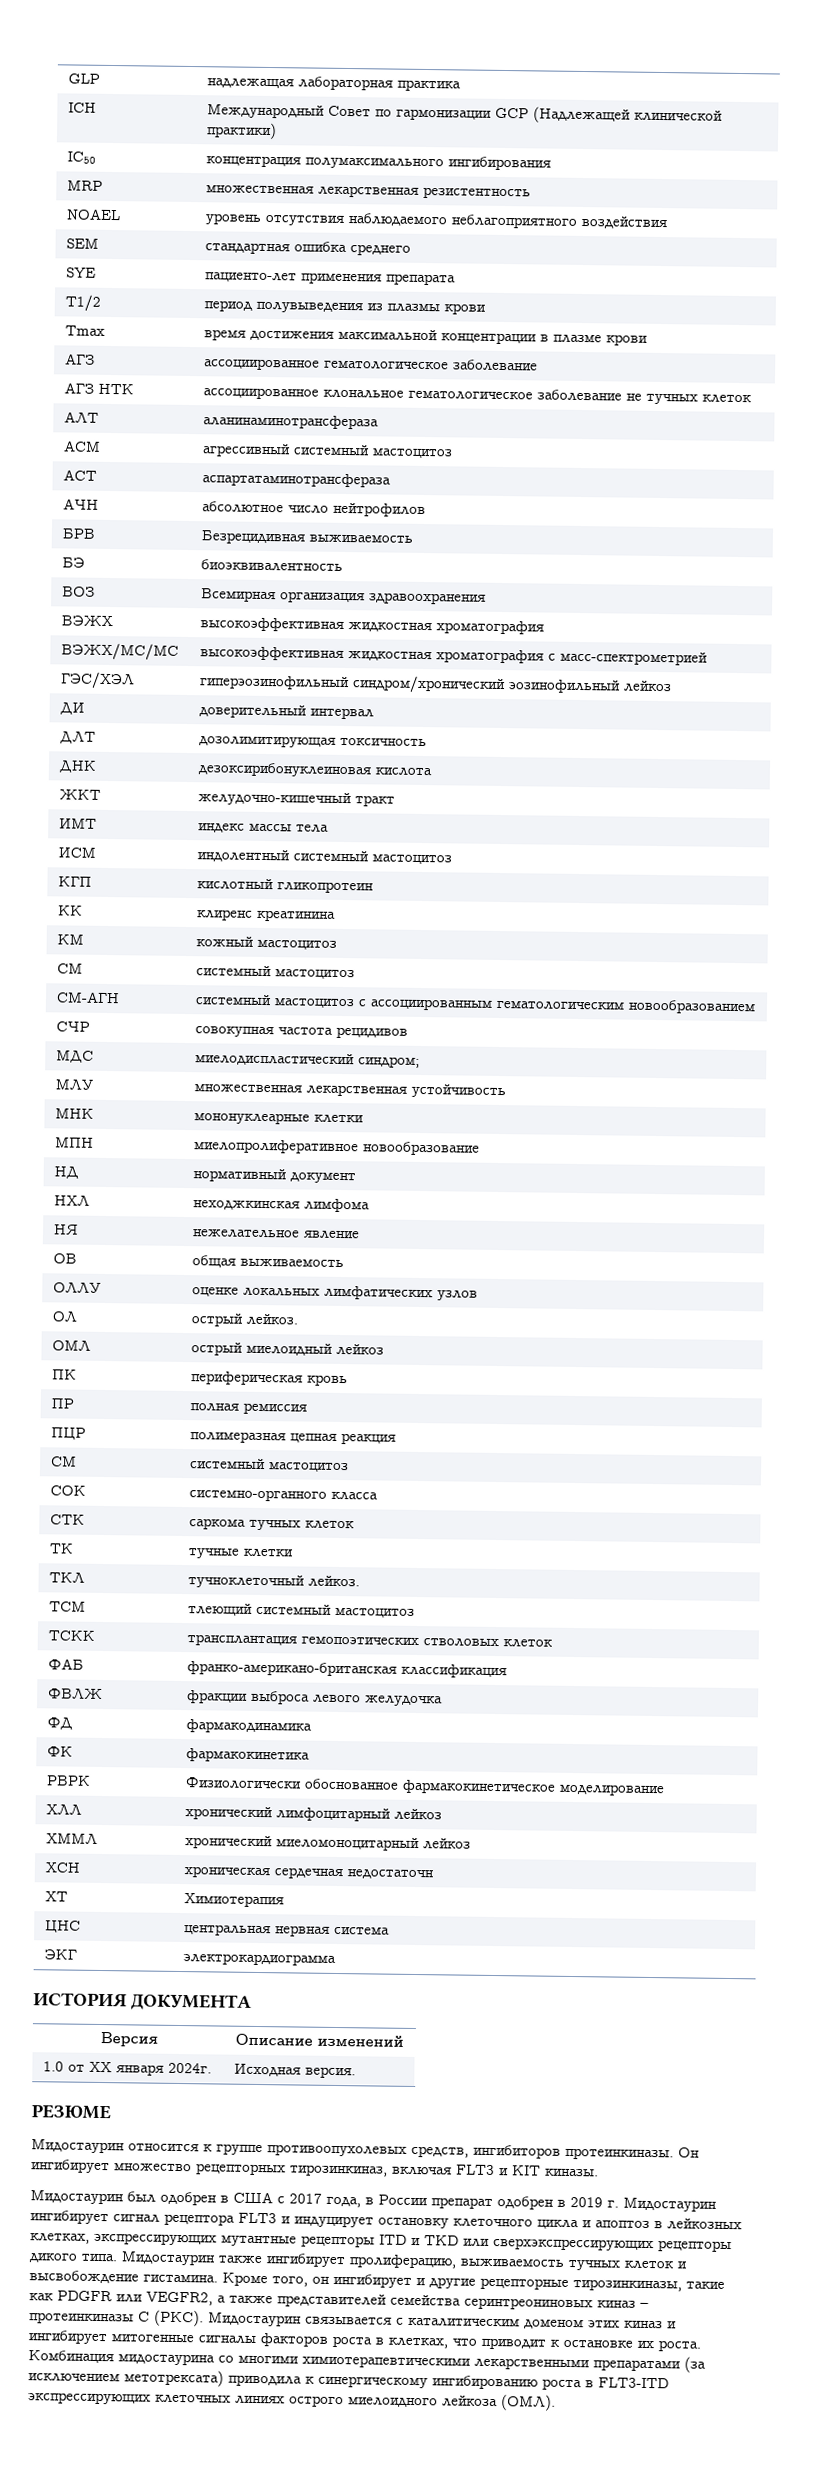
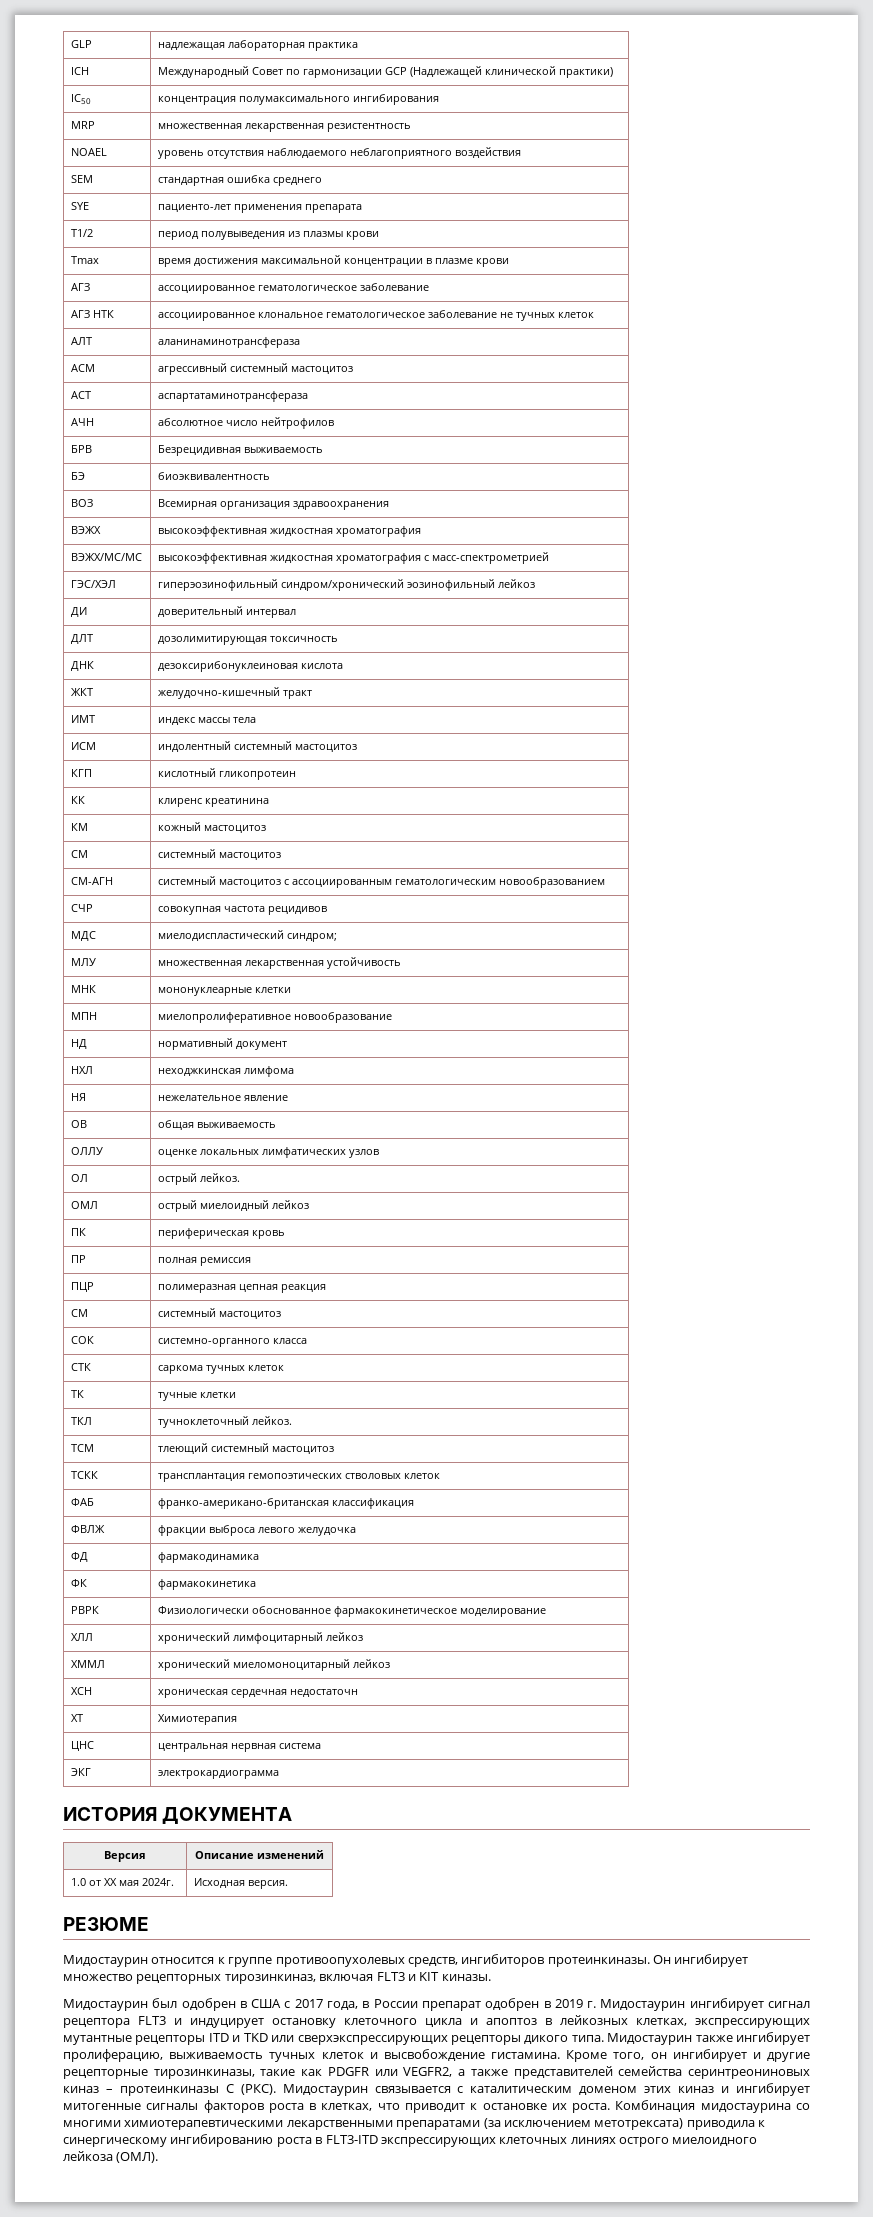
- 1.0 от XX января 2024г. | Исходная версия.
+ 1.0 от XX мая 2024г. | Исходная версия.

